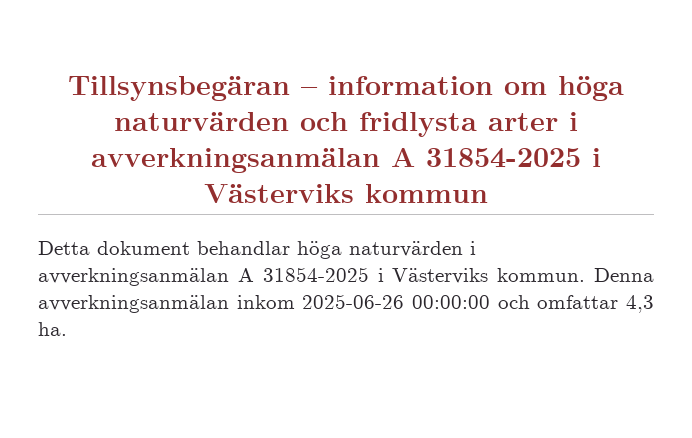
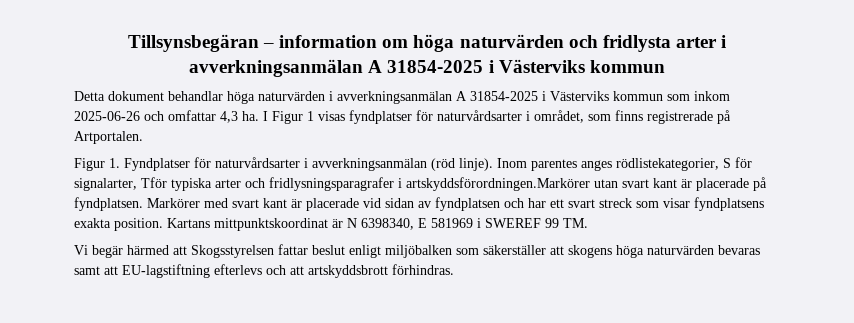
- Detta dokument behandlar höga naturvärden i avverkningsanmälan A 31854-2025 i Västerviks kommun. Denna avverkningsanmälan inkom 2025-06-26 00:00:00 och omfattar 4,3 ha.
+ Detta dokument behandlar höga naturvärden i avverkningsanmälan A 31854-2025 i Västerviks kommun som inkom 2025-06-26 och omfattar 4,3 ha.
+ I Figur 1 visas fyndplatser för naturvårdsarter i området, som finns registrerade på Artportalen.
+ Figur 1. Fyndplatser för naturvårdsarter i avverkningsanmälan (röd linje). Inom parentes anges rödlistekategorier, S för signalarter, Tför typiska arter och fridlysningsparagrafer i artskyddsförordningen.Markörer utan svart kant är placerade på fyndplatsen. Markörer med svart kant är placerade vid sidan av fyndplatsen och har ett svart streck som visar fyndplatsens exakta position. Kartans mittpunktskoordinat är N 6398340, E 581969 i SWEREF 99 TM.
+ Vi begär härmed att Skogsstyrelsen fattar beslut enligt miljöbalken som säkerställer att skogens höga naturvärden bevaras samt att EU-lagstiftning efterlevs och att artskyddsbrott förhindras.

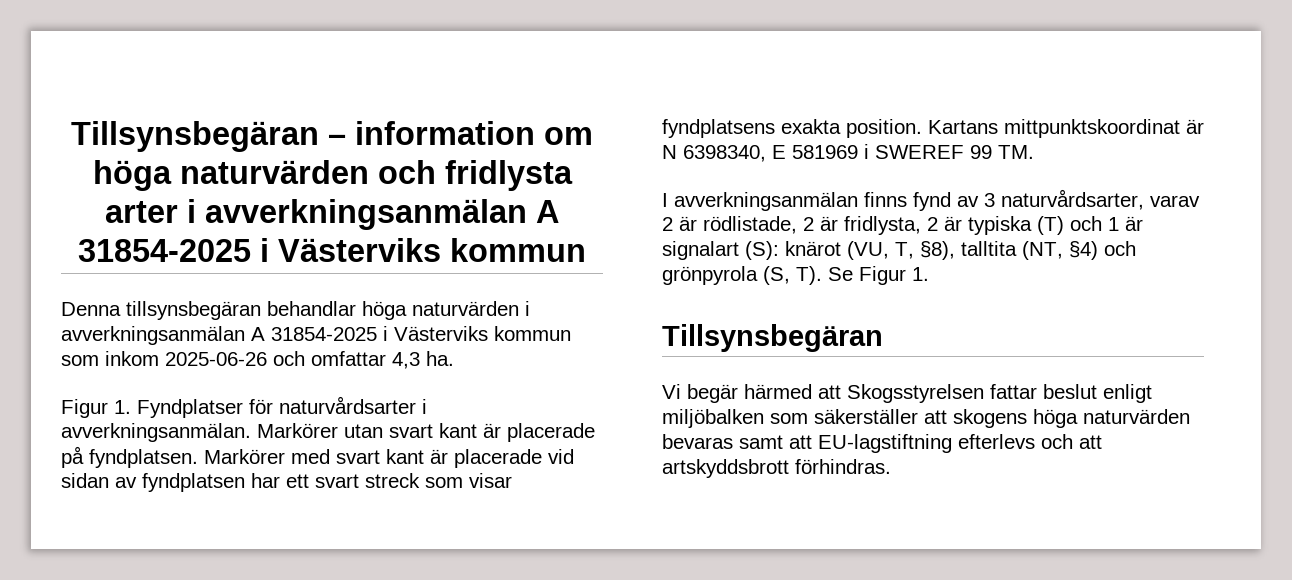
- Detta dokument behandlar höga naturvärden i avverkningsanmälan A 31854-2025 i Västerviks kommun som inkom 2025-06-26 och omfattar 4,3 ha. I Figur 1 visas fyndplatser för naturvårdsarter i området, som finns registrerade på Artportalen.
+ Denna tillsynsbegäran behandlar höga naturvärden i avverkningsanmälan A 31854-2025 i Västerviks kommun som inkom 2025-06-26 och omfattar 4,3 ha.
- Figur 1. Fyndplatser för naturvårdsarter i avverkningsanmälan (röd linje). Inom parentes anges rödlistekategorier, S för signalarter, Tför typiska arter och fridlysningsparagrafer i artskyddsförordningen.Markörer utan svart kant är placerade på fyndplatsen.
+ Figur 1. Fyndplatser för naturvårdsarter i avverkningsanmälan. Markörer utan svart kant är placerade på fyndplatsen.
- Markörer med svart kant är placerade vid sidan av fyndplatsen och har ett svart streck som visar fyndplatsens exakta position.
+ Markörer med svart kant är placerade vid sidan av fyndplatsen har ett svart streck som visar fyndplatsens exakta position.
+ I avverkningsanmälan finns fynd av 3 naturvårdsarter, varav 2 är rödlistade, 2 är fridlysta, 2 är typiska (T) och 1 är signalart (S): knärot (VU, T, §8), talltita (NT, §4) och grönpyrola (S, T). Se Figur 1.
+ Tillsynsbegäran

